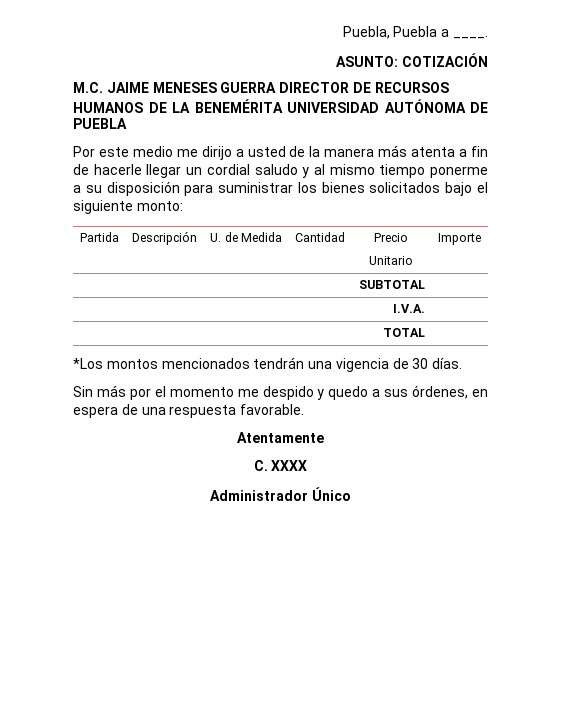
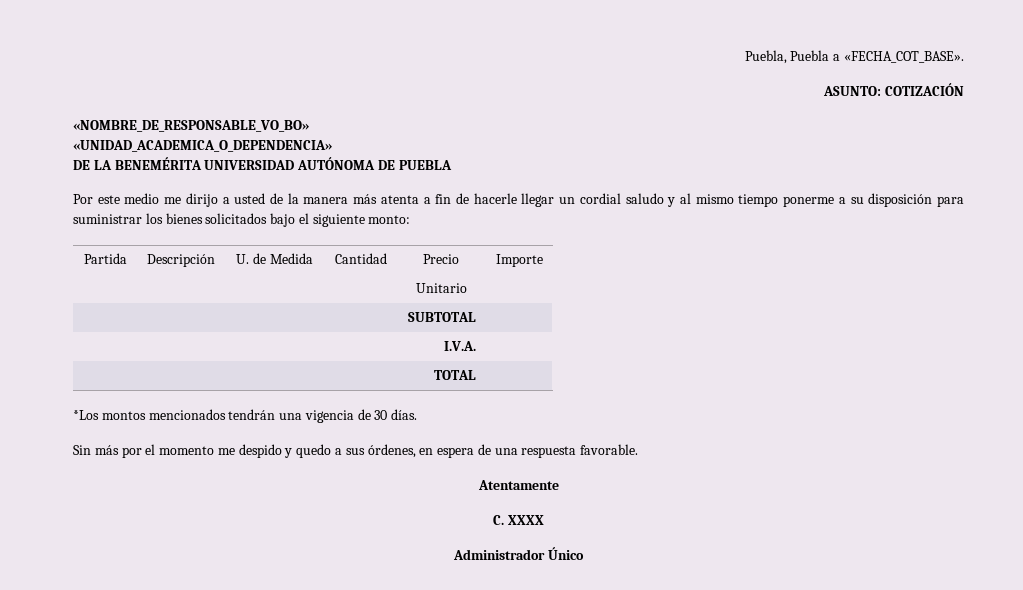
- Puebla, Puebla a ____.
+ Puebla, Puebla a «FECHA_COT_BASE».
- M.C. JAIME MENESES GUERRA DIRECTOR DE RECURSOS HUMANOS DE LA BENEMÉRITA UNIVERSIDAD AUTÓNOMA DE PUEBLA
+ «NOMBRE_DE_RESPONSABLE_VO_BO»
+ «UNIDAD_ACADEMICA_O_DEPENDENCIA»
+ DE LA BENEMÉRITA UNIVERSIDAD AUTÓNOMA DE PUEBLA

